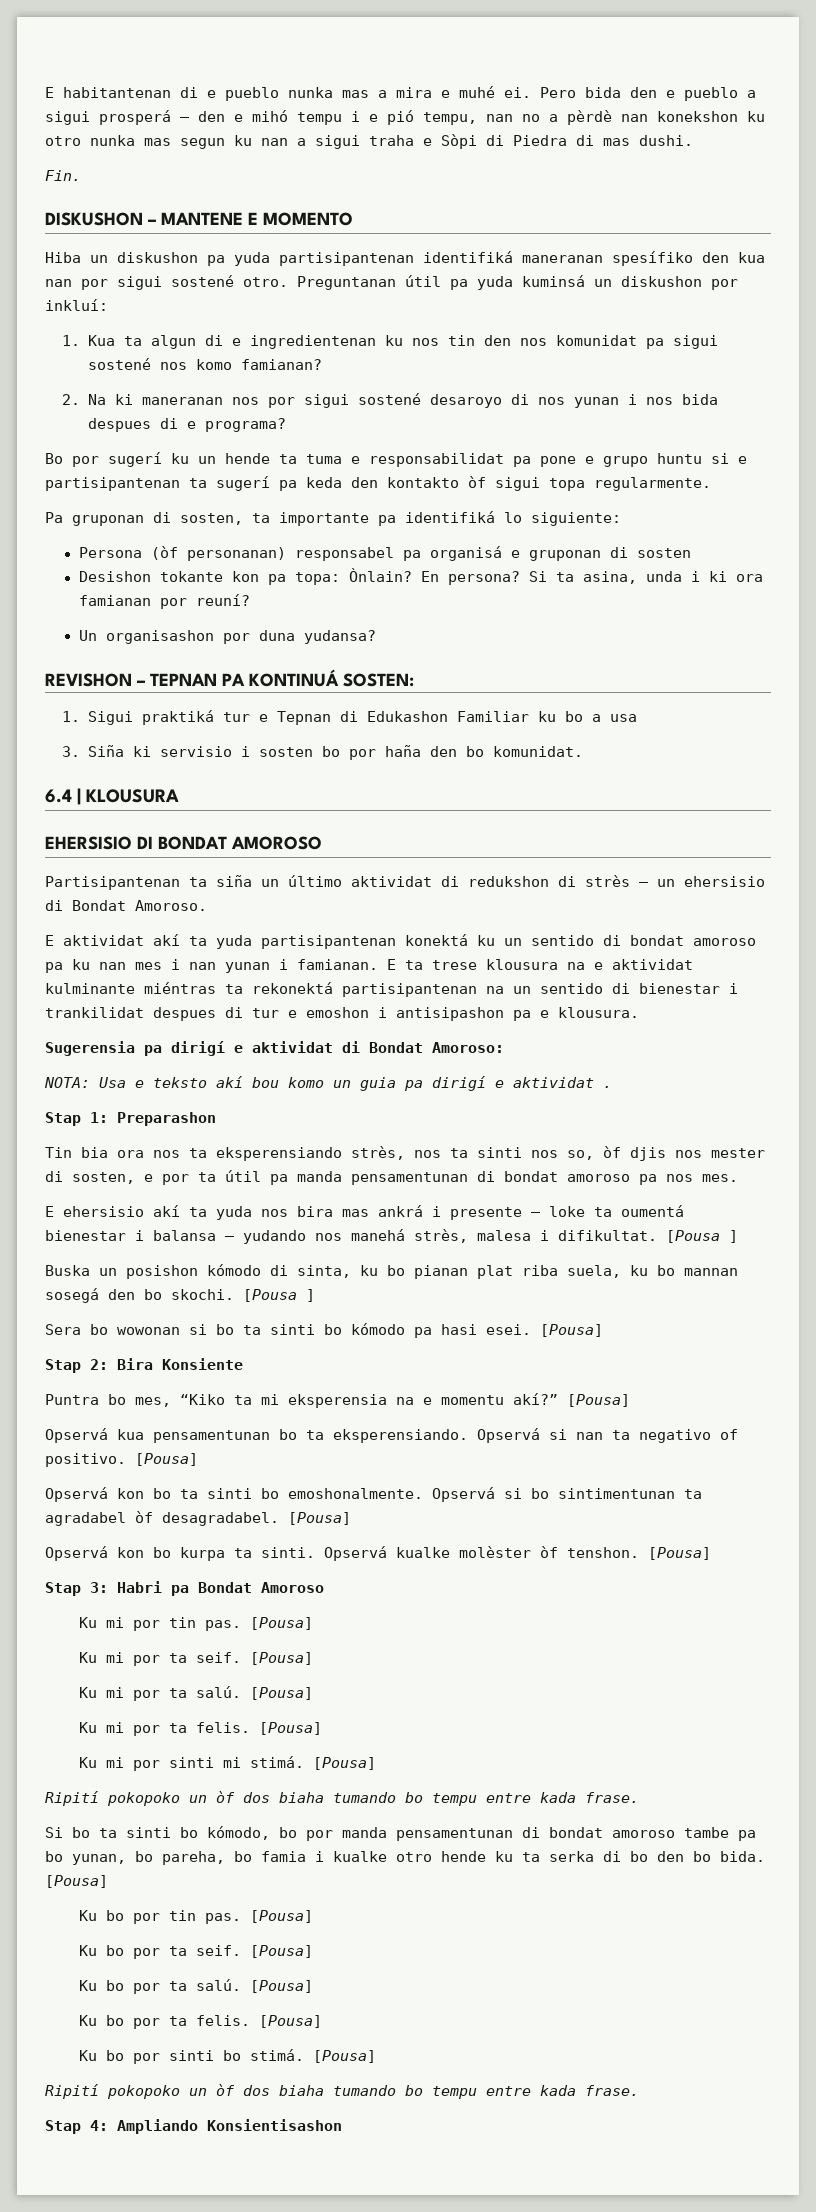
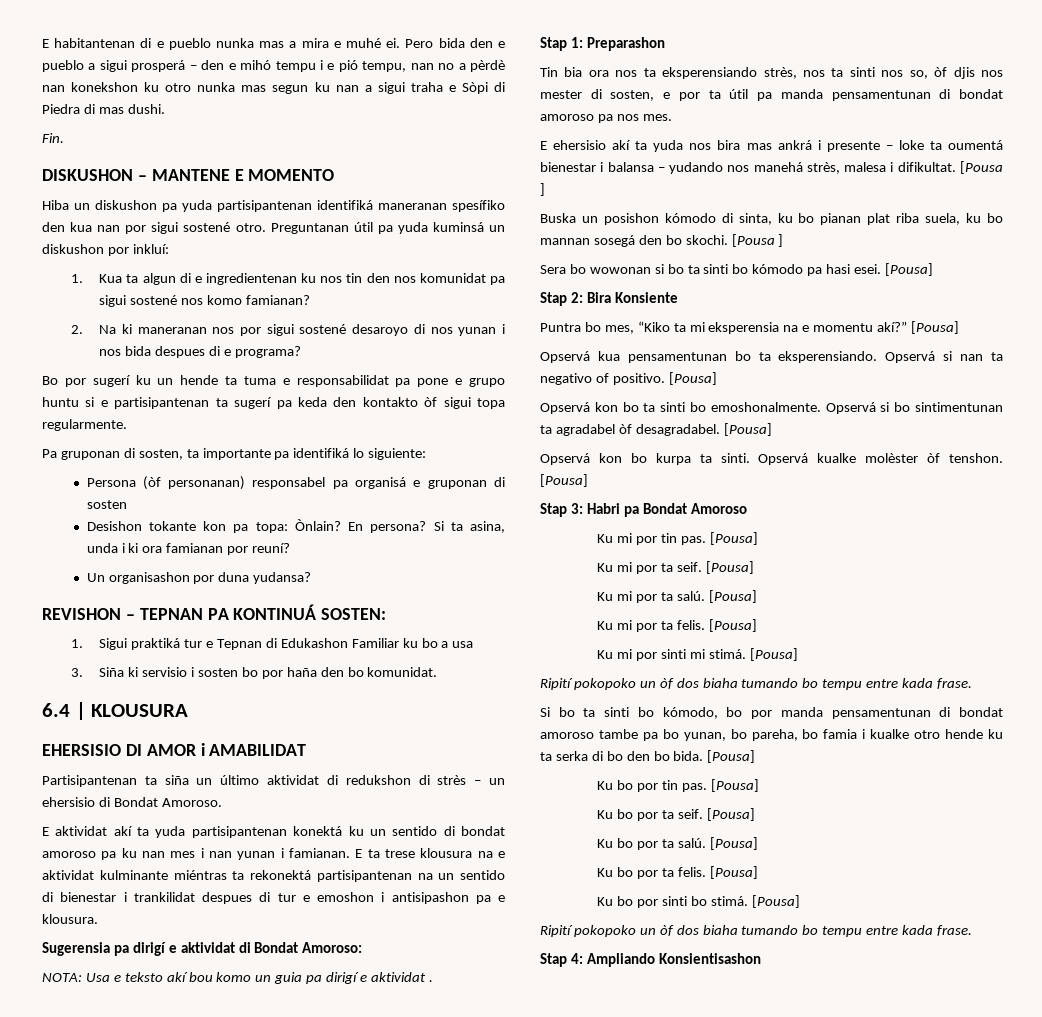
- EHERSISIO DI BONDAT AMOROSO
+ EHERSISIO DI AMOR i AMABILIDAT

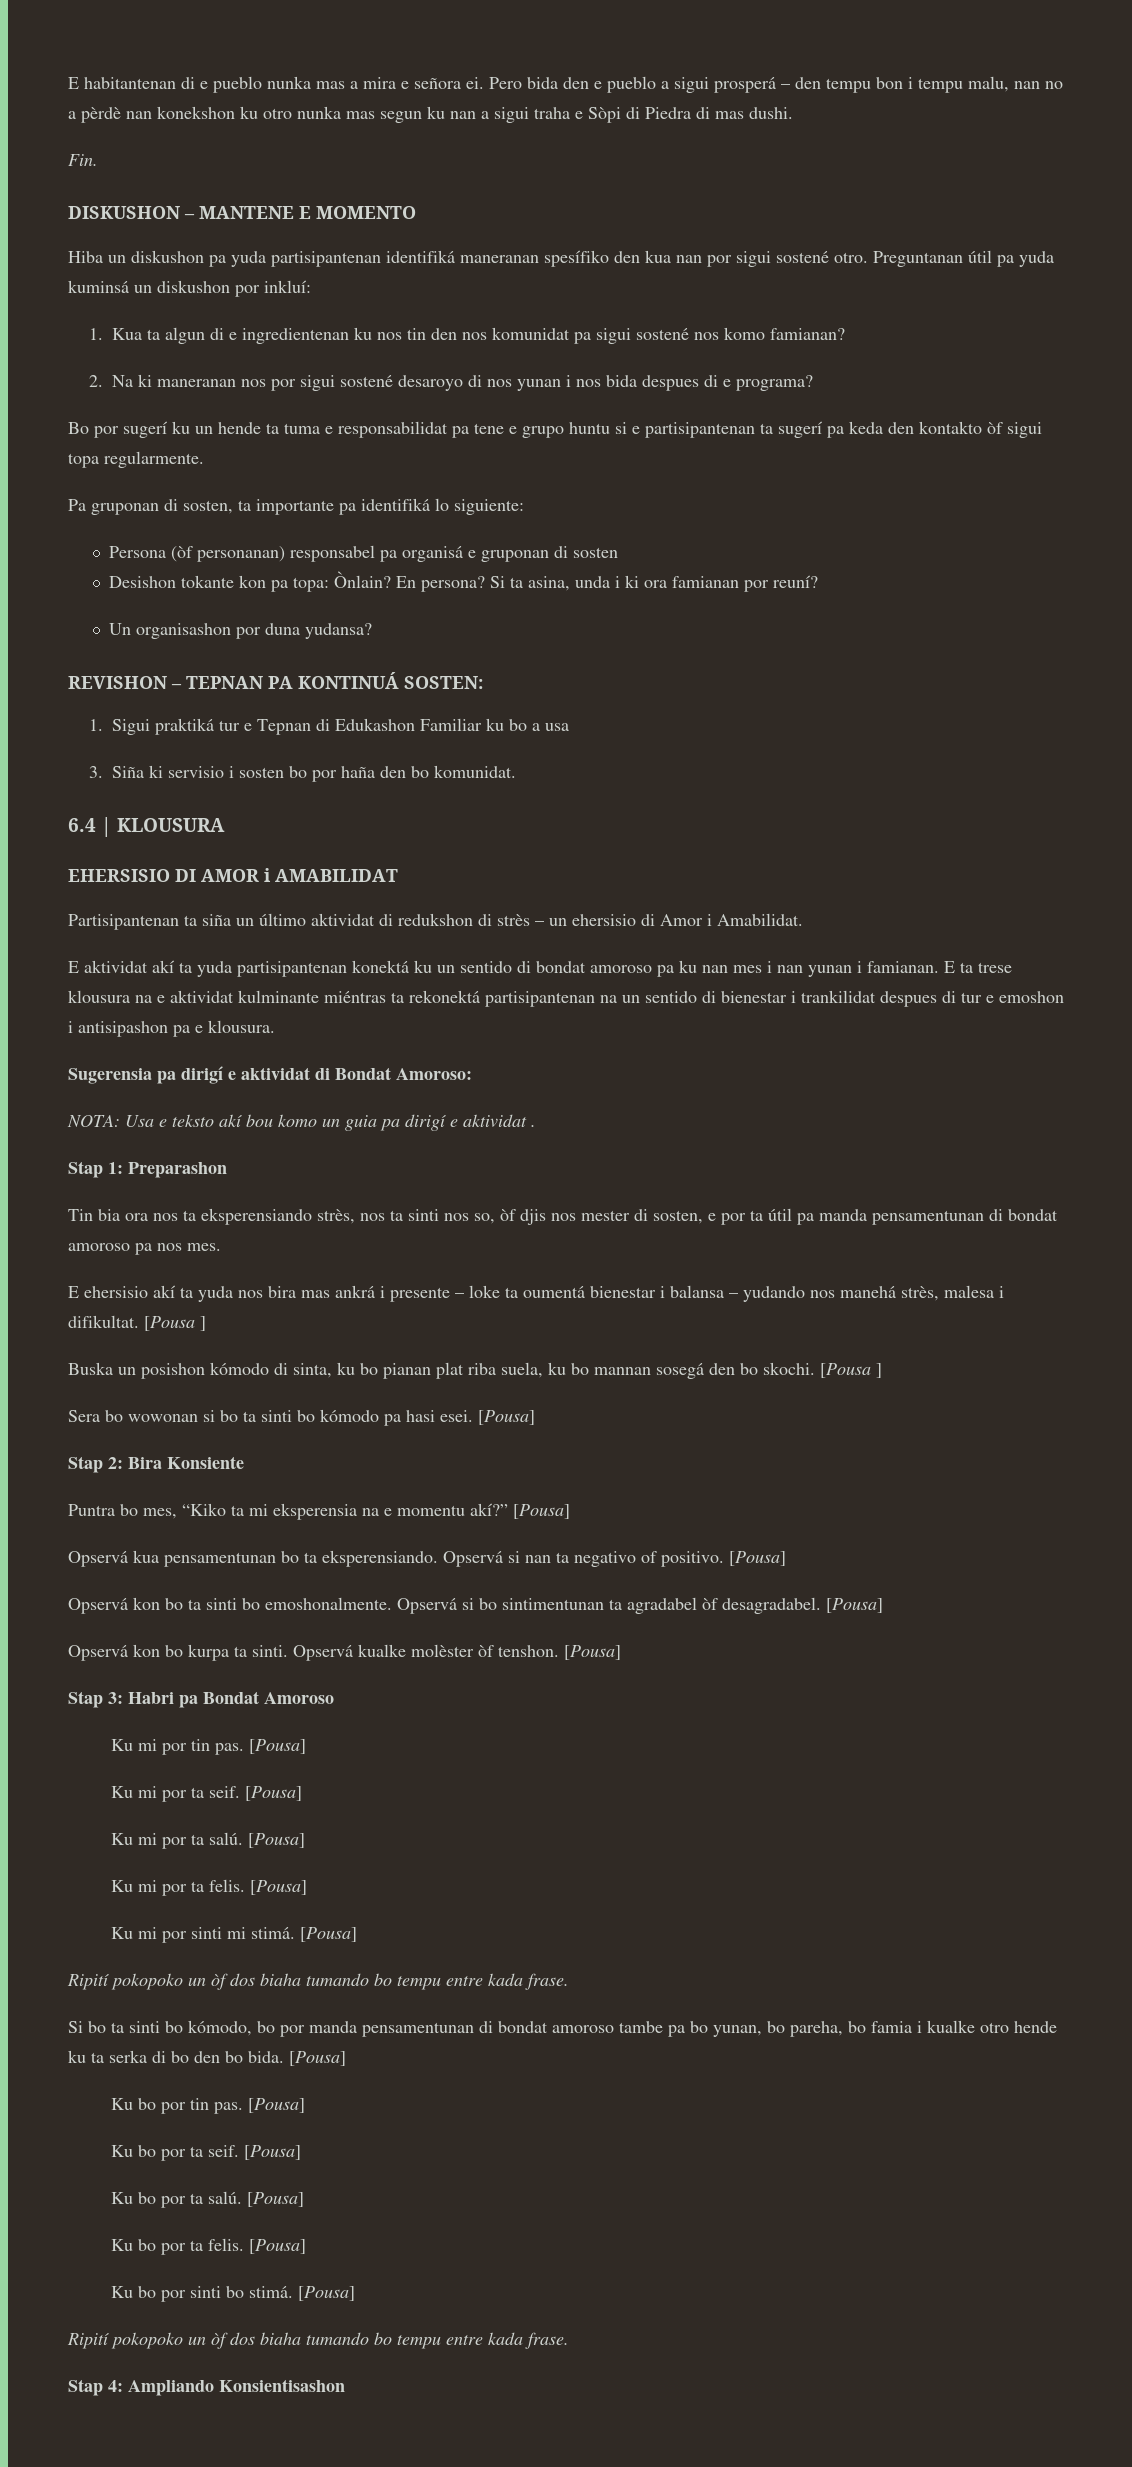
- E habitantenan di e pueblo nunka mas a mira e muhé ei.
+ E habitantenan di e pueblo nunka mas a mira e señora ei.
- Pero bida den e pueblo a sigui prosperá – den e mihó tempu i e pió tempu, nan no a pèrdè nan konekshon ku otro nunka mas segun ku nan a sigui traha e Sòpi di Piedra di mas dushi.
+ Pero bida den e pueblo a sigui prosperá – den tempu bon i tempu malu, nan no a pèrdè nan konekshon ku otro nunka mas segun ku nan a sigui traha e Sòpi di Piedra di mas dushi.
- Bo por sugerí ku un hende ta tuma e responsabilidat pa pone e grupo huntu si e partisipantenan ta sugerí pa keda den kontakto òf sigui topa regularmente.
+ Bo por sugerí ku un hende ta tuma e responsabilidat pa tene e grupo huntu si e partisipantenan ta sugerí pa keda den kontakto òf sigui topa regularmente.
- Partisipantenan ta siña un último aktividat di redukshon di strès – un ehersisio di Bondat Amoroso.
+ Partisipantenan ta siña un último aktividat di redukshon di strès – un ehersisio di Amor i Amabilidat.

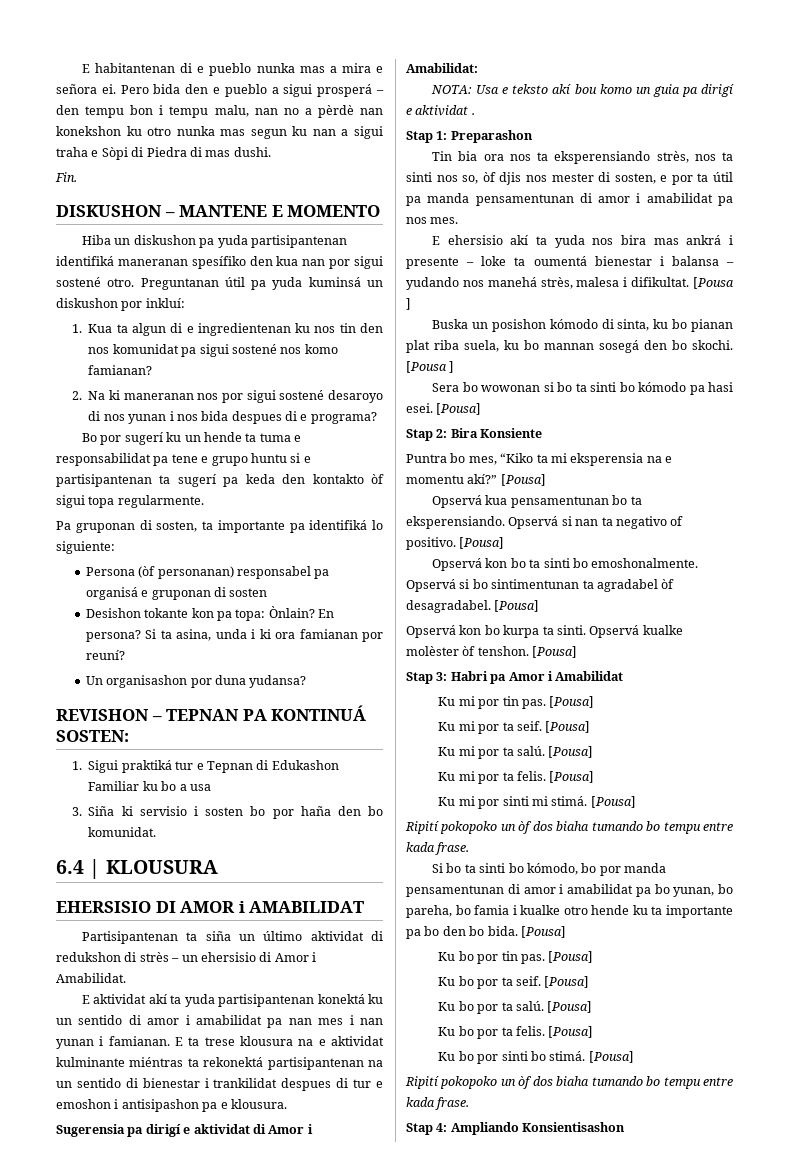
- E aktividat akí ta yuda partisipantenan konektá ku un sentido di bondat amoroso pa ku nan mes i nan yunan i famianan.
+ E aktividat akí ta yuda partisipantenan konektá ku un sentido di amor i amabilidat pa nan mes i nan yunan i famianan.
- Sugerensia pa dirigí e aktividat di Bondat Amoroso:
+ Sugerensia pa dirigí e aktividat di Amor i Amabilidat:
- Tin bia ora nos ta eksperensiando strès, nos ta sinti nos so, òf djis nos mester di sosten, e por ta útil pa manda pensamentunan di bondat amoroso pa nos mes.
+ Tin bia ora nos ta eksperensiando strès, nos ta sinti nos so, òf djis nos mester di sosten, e por ta útil pa manda pensamentunan di amor i amabilidat pa nos mes.
- Stap 3: Habri pa Bondat Amoroso
+ Stap 3: Habri pa Amor i Amabilidat
- Si bo ta sinti bo kómodo, bo por manda pensamentunan di bondat amoroso tambe pa bo yunan, bo pareha, bo famia i kualke otro hende ku ta serka di bo den bo bida.
+ Si bo ta sinti bo kómodo, bo por manda pensamentunan di amor i amabilidat pa bo yunan, bo pareha, bo famia i kualke otro hende ku ta importante pa bo den bo bida.

